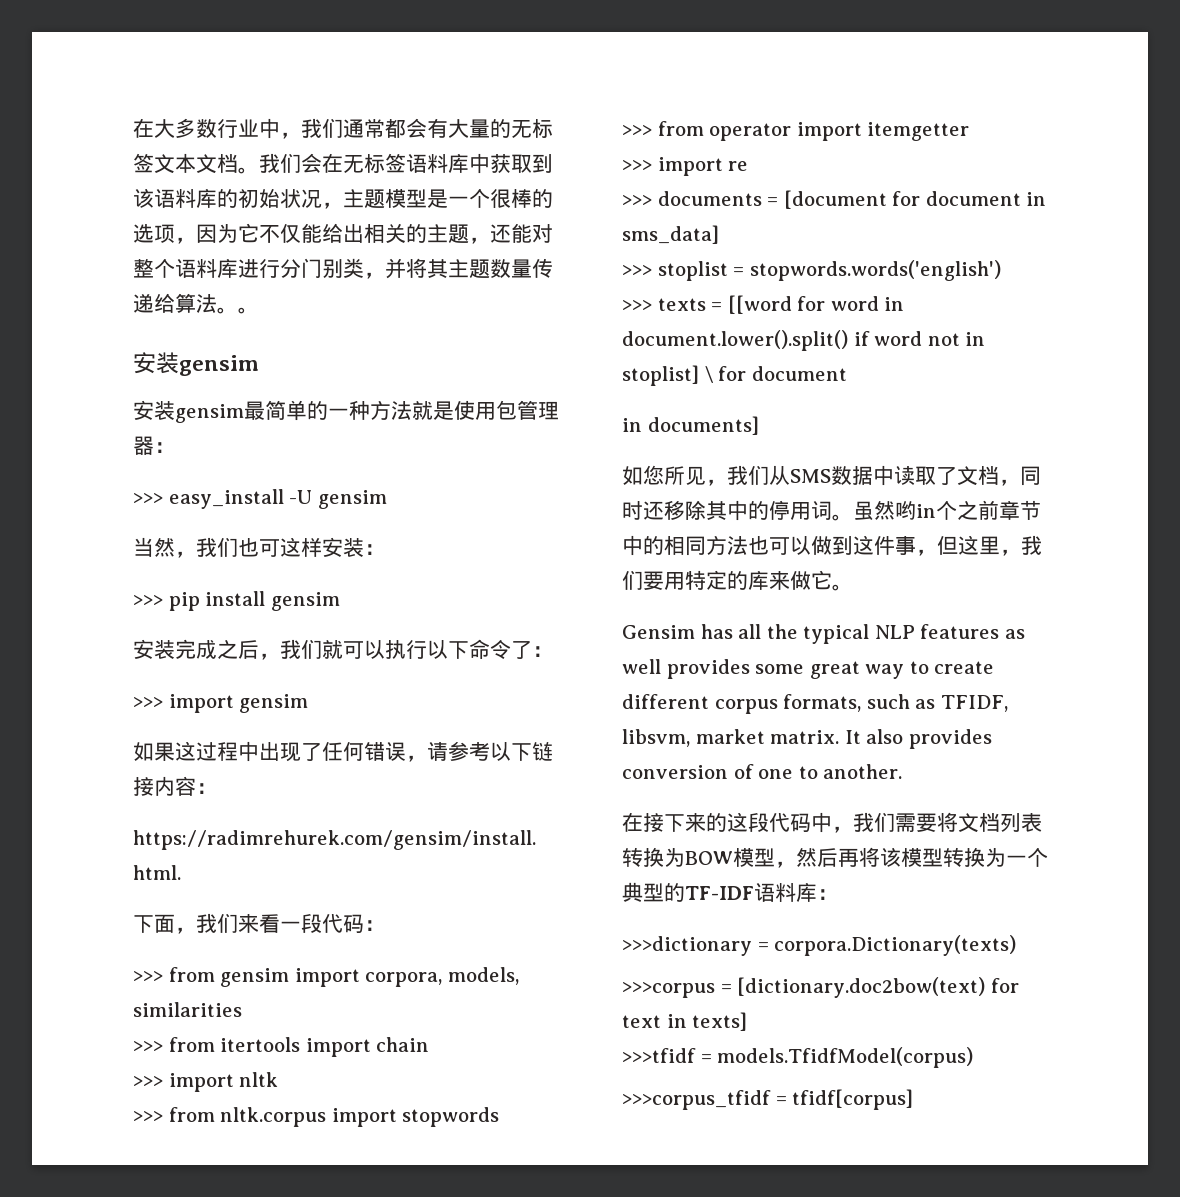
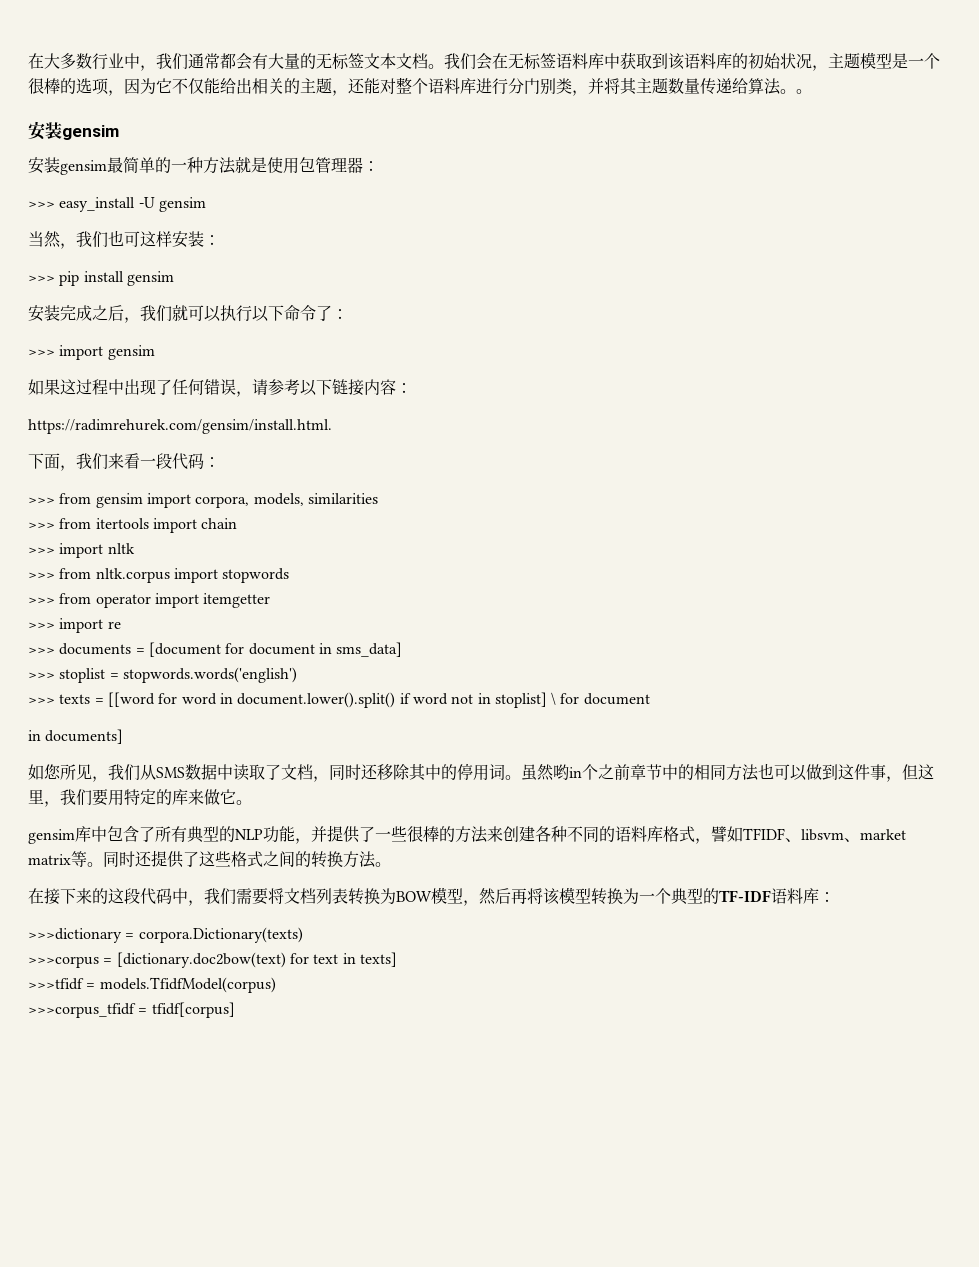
- Gensim has all the typical NLP features as well provides some great way to create different corpus formats, such as TFIDF, libsvm, market matrix. It also provides conversion of one to another.
+ gensim库中包含了所有典型的NLP功能，并提供了一些很棒的方法来创建各种不同的语料库格式，譬如TFIDF、libsvm、market matrix等。同时还提供了这些格式之间的转换方法。

